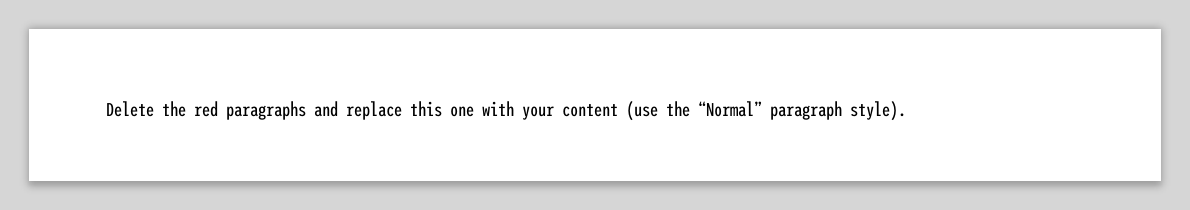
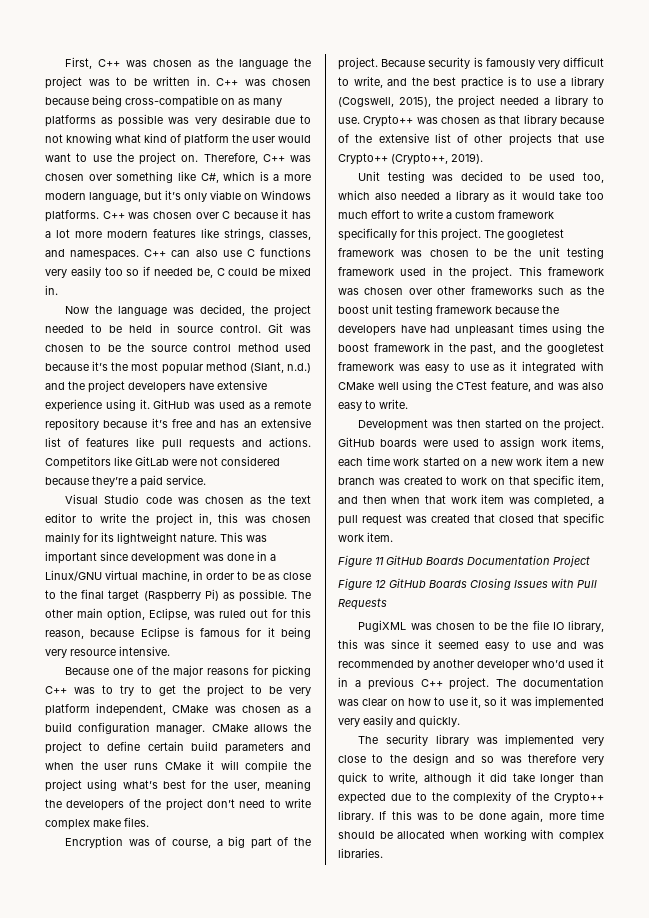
- Delete the red paragraphs and replace this one with your content (use the “Normal” paragraph style).
+ First, C++ was chosen as the language the project was to be written in. C++ was chosen because being cross-compatible on as many platforms as possible was very desirable due to not knowing what kind of platform the user would want to use the project on. Therefore, C++ was chosen over something like C#, which is a more modern language, but it’s only viable on Windows platforms. C++ was chosen over C because it has a lot more modern features like strings, classes, and namespaces. C++ can also use C functions very easily too so if needed be, C could be mixed in.
+ Now the language was decided, the project needed to be held in source control. Git was chosen to be the source control method used because it’s the most popular method (Slant, n.d.) and the project developers have extensive experience using it. GitHub was used as a remote repository because it’s free and has an extensive list of features like pull requests and actions. Competitors like GitLab were not considered because they’re a paid service.
+ Visual Studio code was chosen as the text editor to write the project in, this was chosen mainly for its lightweight nature. This was important since development was done in a Linux/GNU virtual machine, in order to be as close to the final target (Raspberry Pi) as possible. The other main option, Eclipse, was ruled out for this reason, because Eclipse is famous for it being very resource intensive.
+ Because one of the major reasons for picking C++ was to try to get the project to be very platform independent, CMake was chosen as a build configuration manager. CMake allows the project to define certain build parameters and when the user runs CMake it will compile the project using what’s best for the user, meaning the developers of the project don’t need to write complex make files.
+ Encryption was of course, a big part of the project. Because security is famously very difficult to write, and the best practice is to use a library (Cogswell, 2015), the project needed a library to use. Crypto++ was chosen as that library because of the extensive list of other projects that use Crypto++ (Crypto++, 2019).
+ Unit testing was decided to be used too, which also needed a library as it would take too much effort to write a custom framework specifically for this project. The googletest framework was chosen to be the unit testing framework used in the project. This framework was chosen over other frameworks such as the boost unit testing framework because the developers have had unpleasant times using the boost framework in the past, and the googletest framework was easy to use as it integrated with CMake well using the CTest feature, and was also easy to write.
+ Development was then started on the project. GitHub boards were used to assign work items, each time work started on a new work item a new branch was created to work on that specific item, and then when that work item was completed, a pull request was created that closed that specific work item.
+ Figure 11 GitHub Boards Documentation Project
+ Figure 12 GitHub Boards Closing Issues with Pull Requests
+ PugiXML was chosen to be the file IO library, this was since it seemed easy to use and was recommended by another developer who’d used it in a previous C++ project. The documentation was clear on how to use it, so it was implemented very easily and quickly.
+ The security library was implemented very close to the design and so was therefore very quick to write, although it did take longer than expected due to the complexity of the Crypto++ library. If this was to be done again, more time should be allocated when working with complex libraries.

